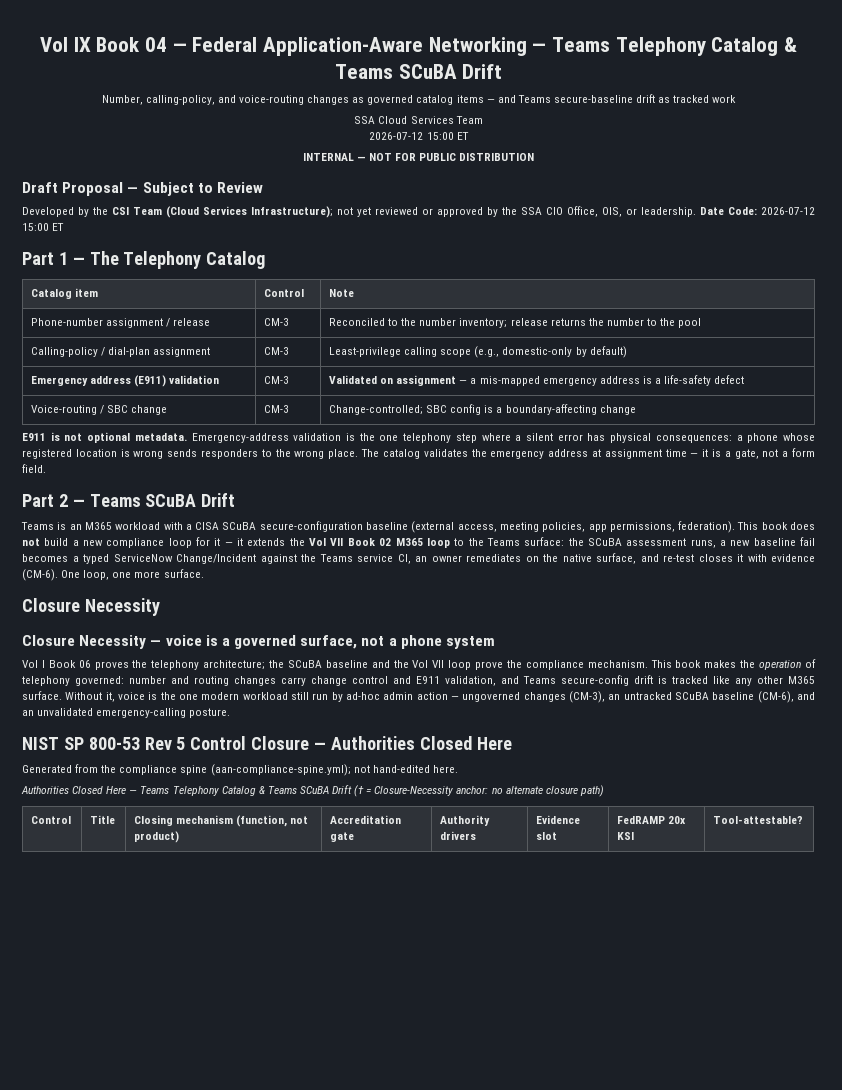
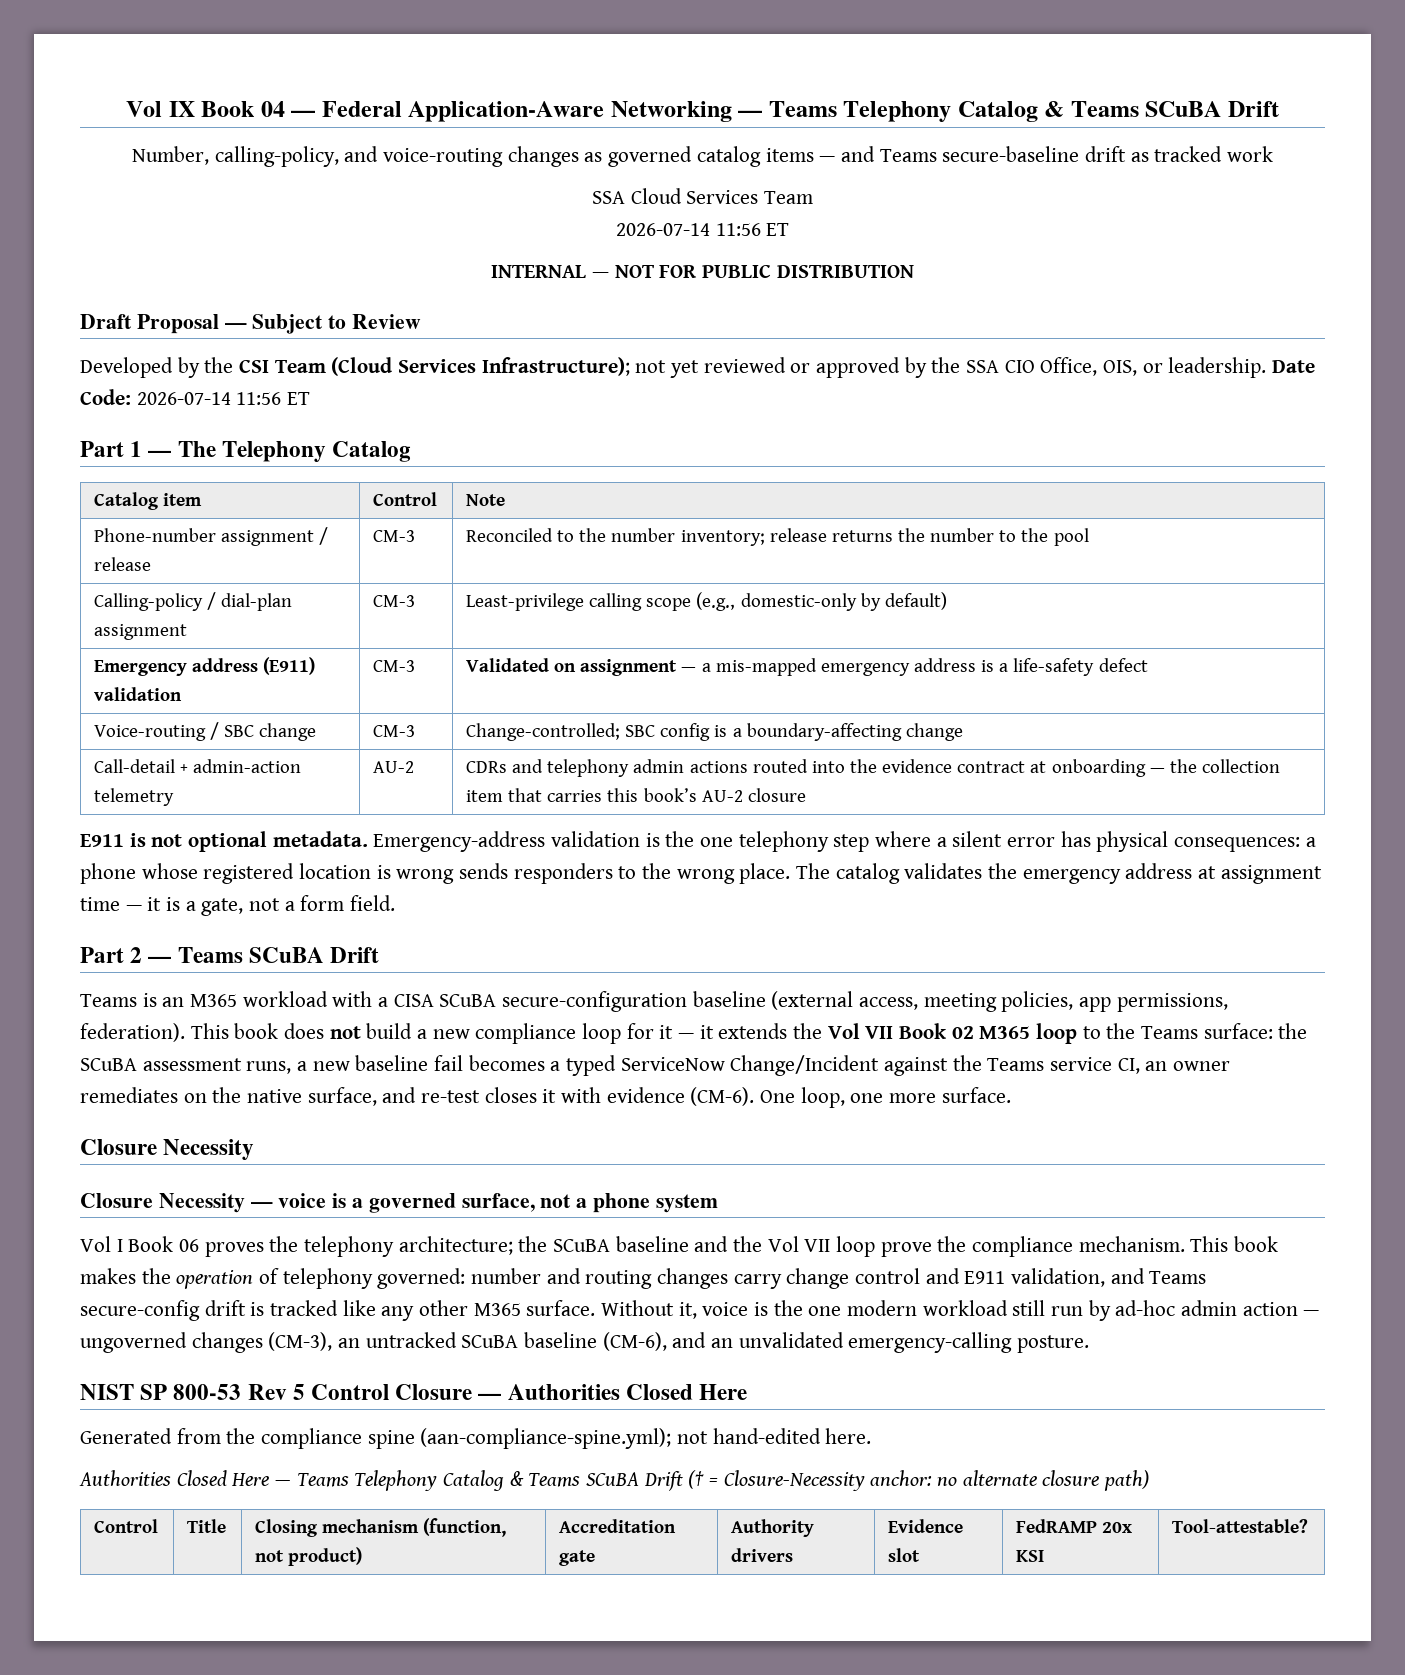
  SSA Cloud Services Team
- 2026-07-12 15:00 ET
+ 2026-07-14 11:56 ET
- Date Code: 2026-07-12 15:00 ET
+ Date Code: 2026-07-14 11:56 ET
+ Call-detail + admin-action telemetry | AU-2 | CDRs and telephony admin actions routed into the evidence contract at onboarding — the collection item that carries this book’s AU-2 closure

